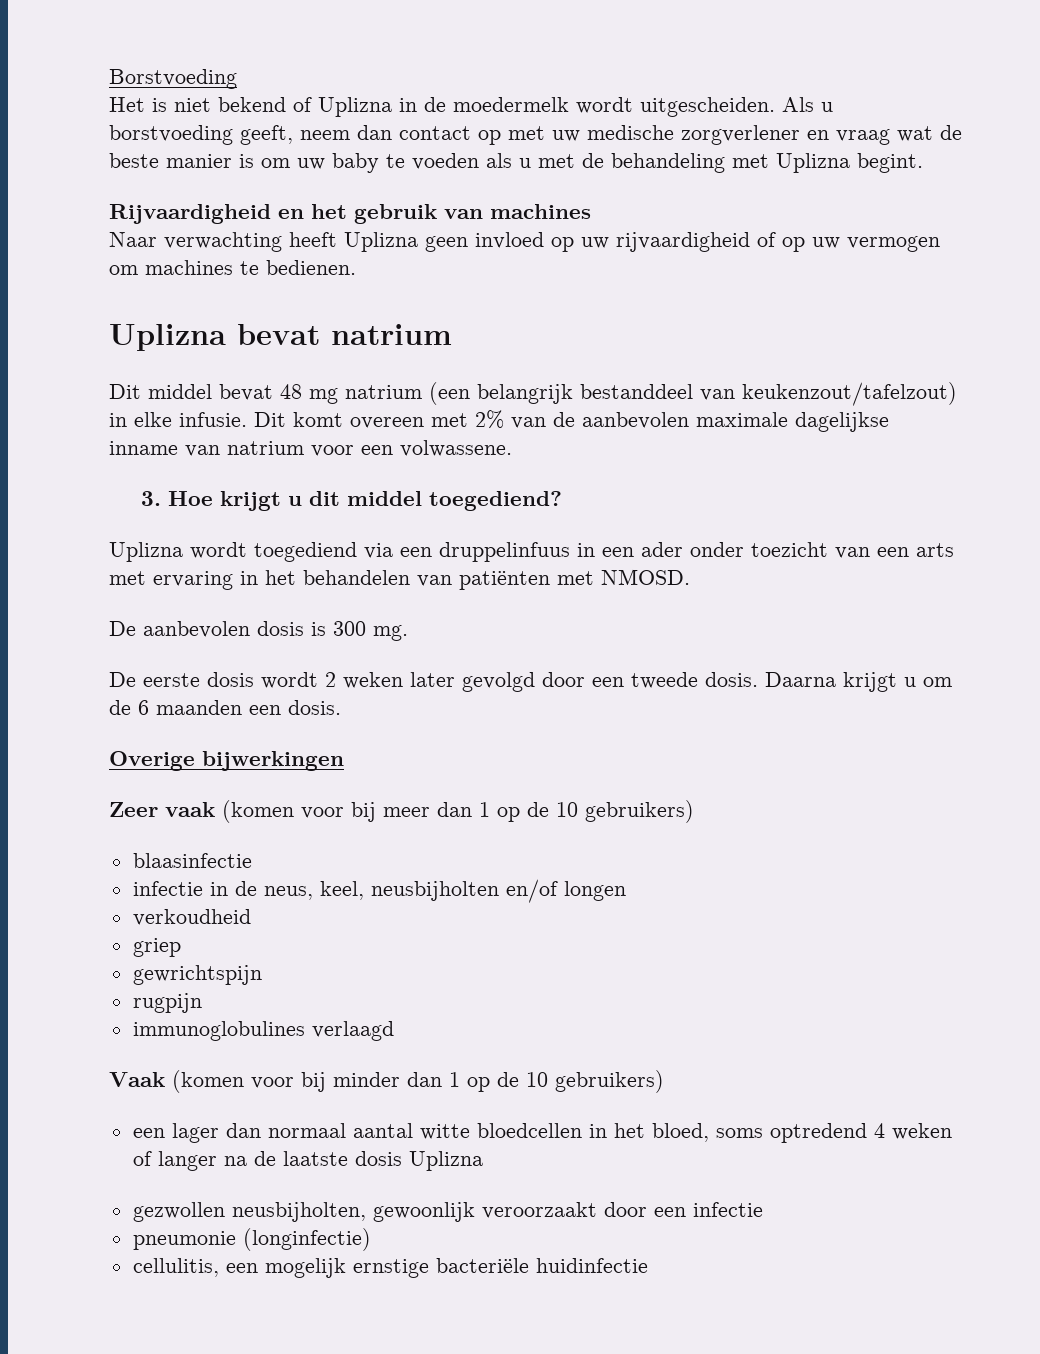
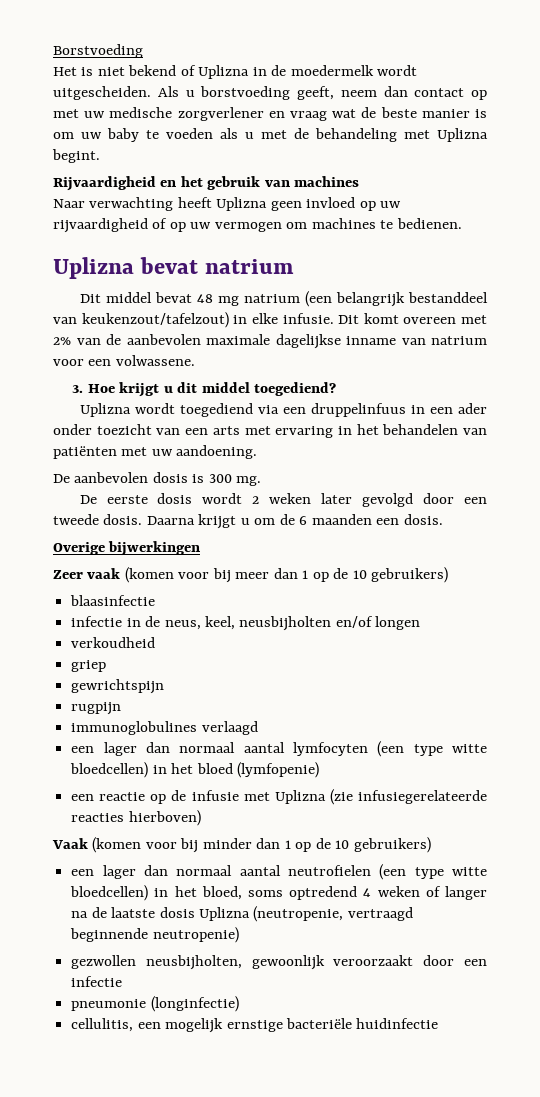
- Uplizna wordt toegediend via een druppelinfuus in een ader onder toezicht van een arts met ervaring in het behandelen van patiënten met NMOSD.
+ Uplizna wordt toegediend via een druppelinfuus in een ader onder toezicht van een arts met ervaring in het behandelen van patiënten met uw aandoening.
+ een lager dan normaal aantal lymfocyten (een type witte bloedcellen) in het bloed (lymfopenie)
+ een reactie op de infusie met Uplizna (zie infusiegerelateerde reacties hierboven)
- een lager dan normaal aantal witte bloedcellen in het bloed, soms optredend 4 weken of langer na de laatste dosis Uplizna
+ een lager dan normaal aantal neutrofielen (een type witte bloedcellen) in het bloed, soms optredend 4 weken of langer na de laatste dosis Uplizna (neutropenie, vertraagd beginnende neutropenie)

